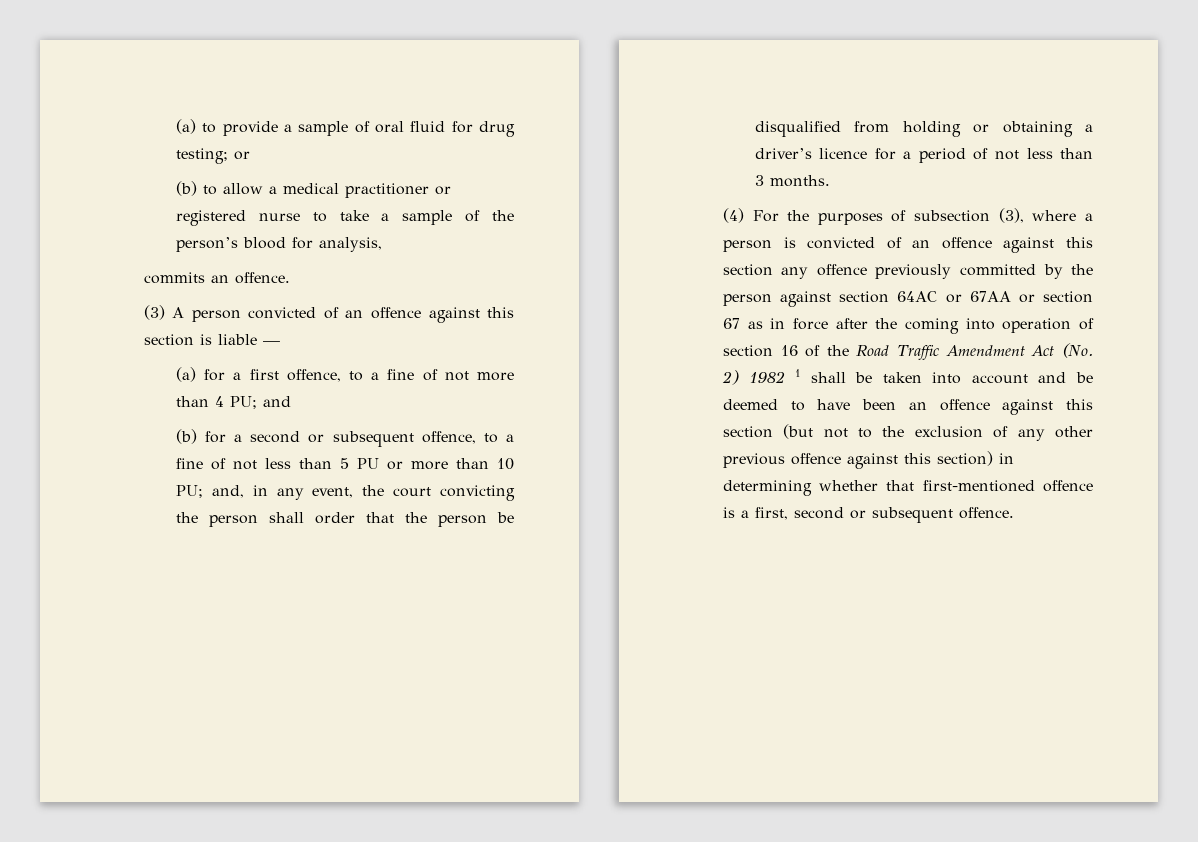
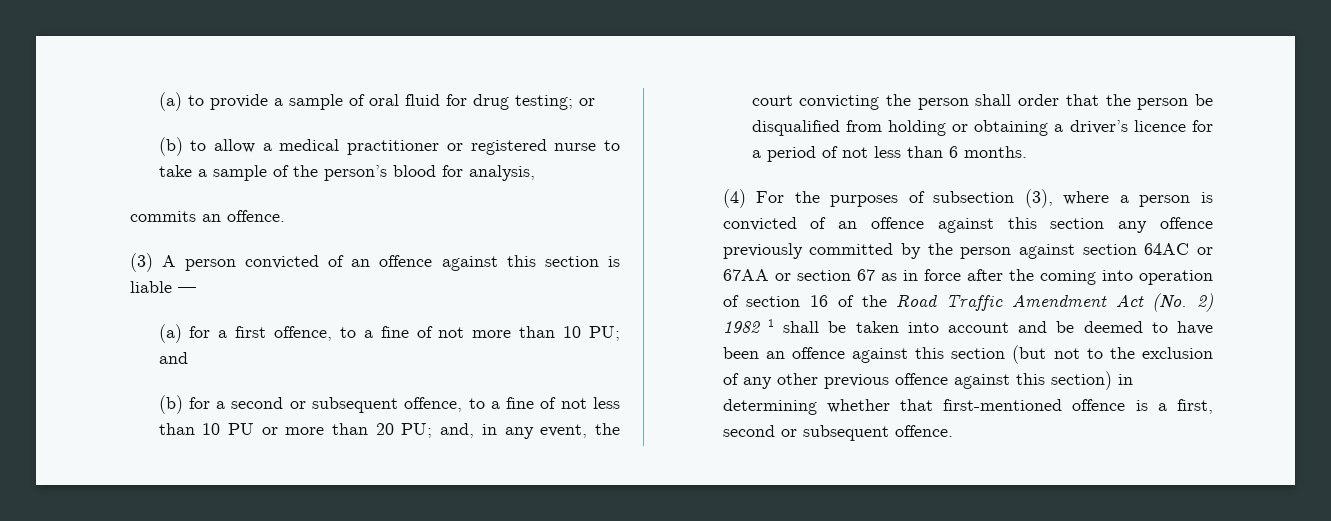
- (a) for a first offence, to a fine of not more than 4 PU; and
+ (a) for a first offence, to a fine of not more than 10 PU; and
- (b) for a second or subsequent offence, to a fine of not less than 5 PU or more than 10 PU; and, in any event, the court convicting the person shall order that the person be disqualified from holding or obtaining a driver’s licence for a period of not less than 3 months.
+ (b) for a second or subsequent offence, to a fine of not less than 10 PU or more than 20 PU; and, in any event, the court convicting the person shall order that the person be disqualified from holding or obtaining a driver’s licence for a period of not less than 6 months.

